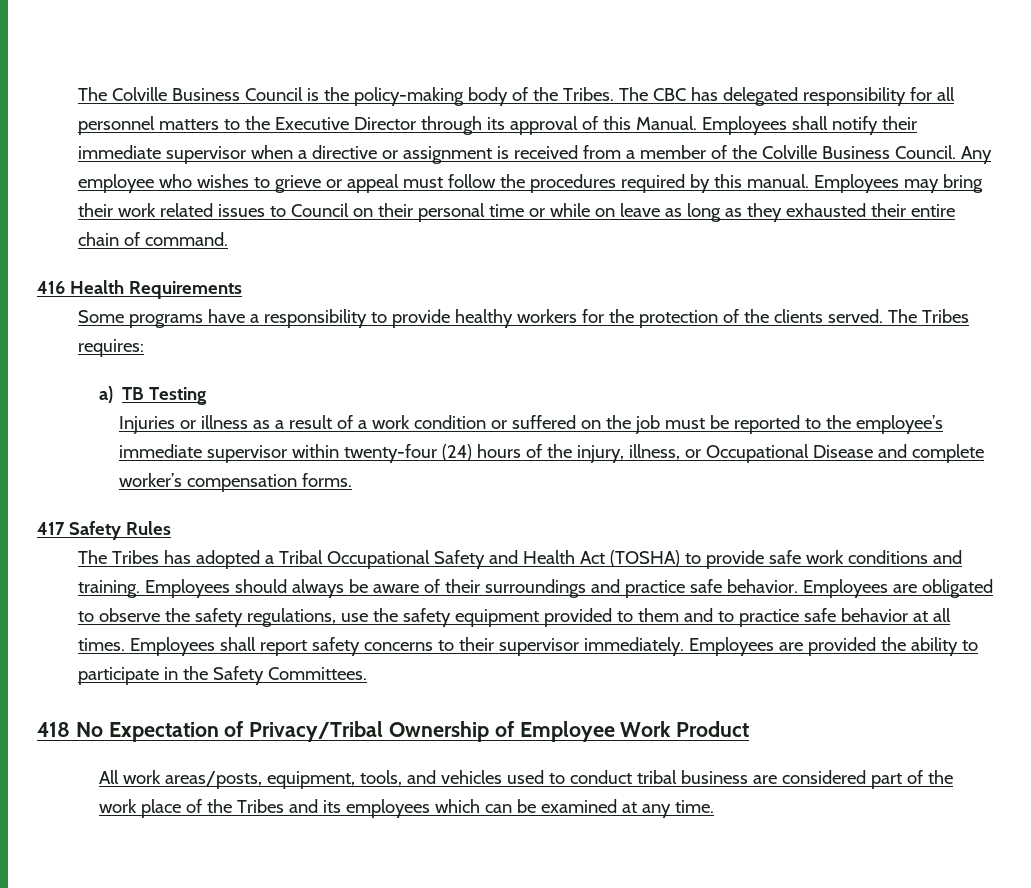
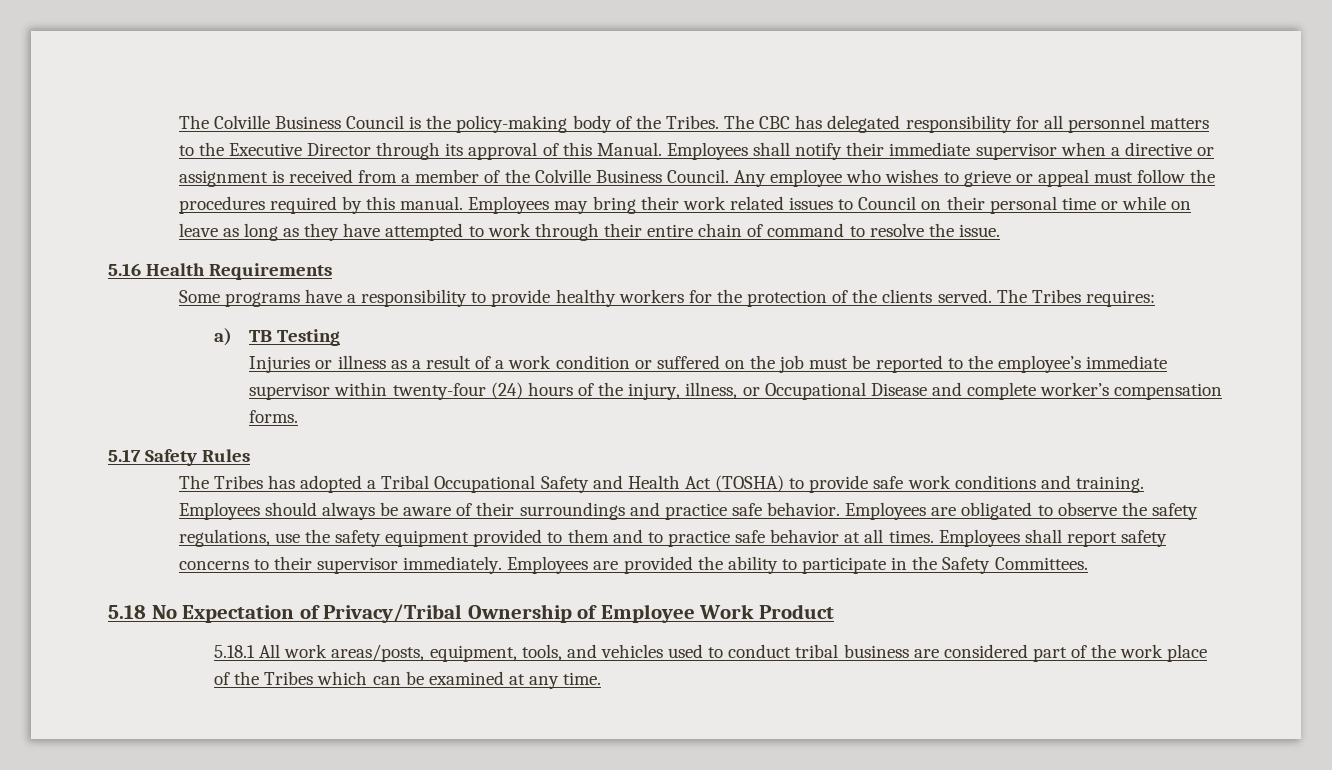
- Employees may bring their work related issues to Council on their personal time or while on leave as long as they exhausted their entire chain of command.
- 416 Health Requirements
+ Employees may bring their work related issues to Council on their personal time or while on leave as long as they have attempted to work through their entire chain of command to resolve the issue.
+ 5.16 Health Requirements
- 417 Safety Rules
+ 5.17 Safety Rules
- 418 No Expectation of Privacy/Tribal Ownership of Employee Work Product
+ 5.18 No Expectation of Privacy/Tribal Ownership of Employee Work Product
- All work areas/posts, equipment, tools, and vehicles used to conduct tribal business are considered part of the work place of the Tribes and its employees which can be examined at any time.
+ 5.18.1 All work areas/posts, equipment, tools, and vehicles used to conduct tribal business are considered part of the work place of the Tribes which can be examined at any time.

